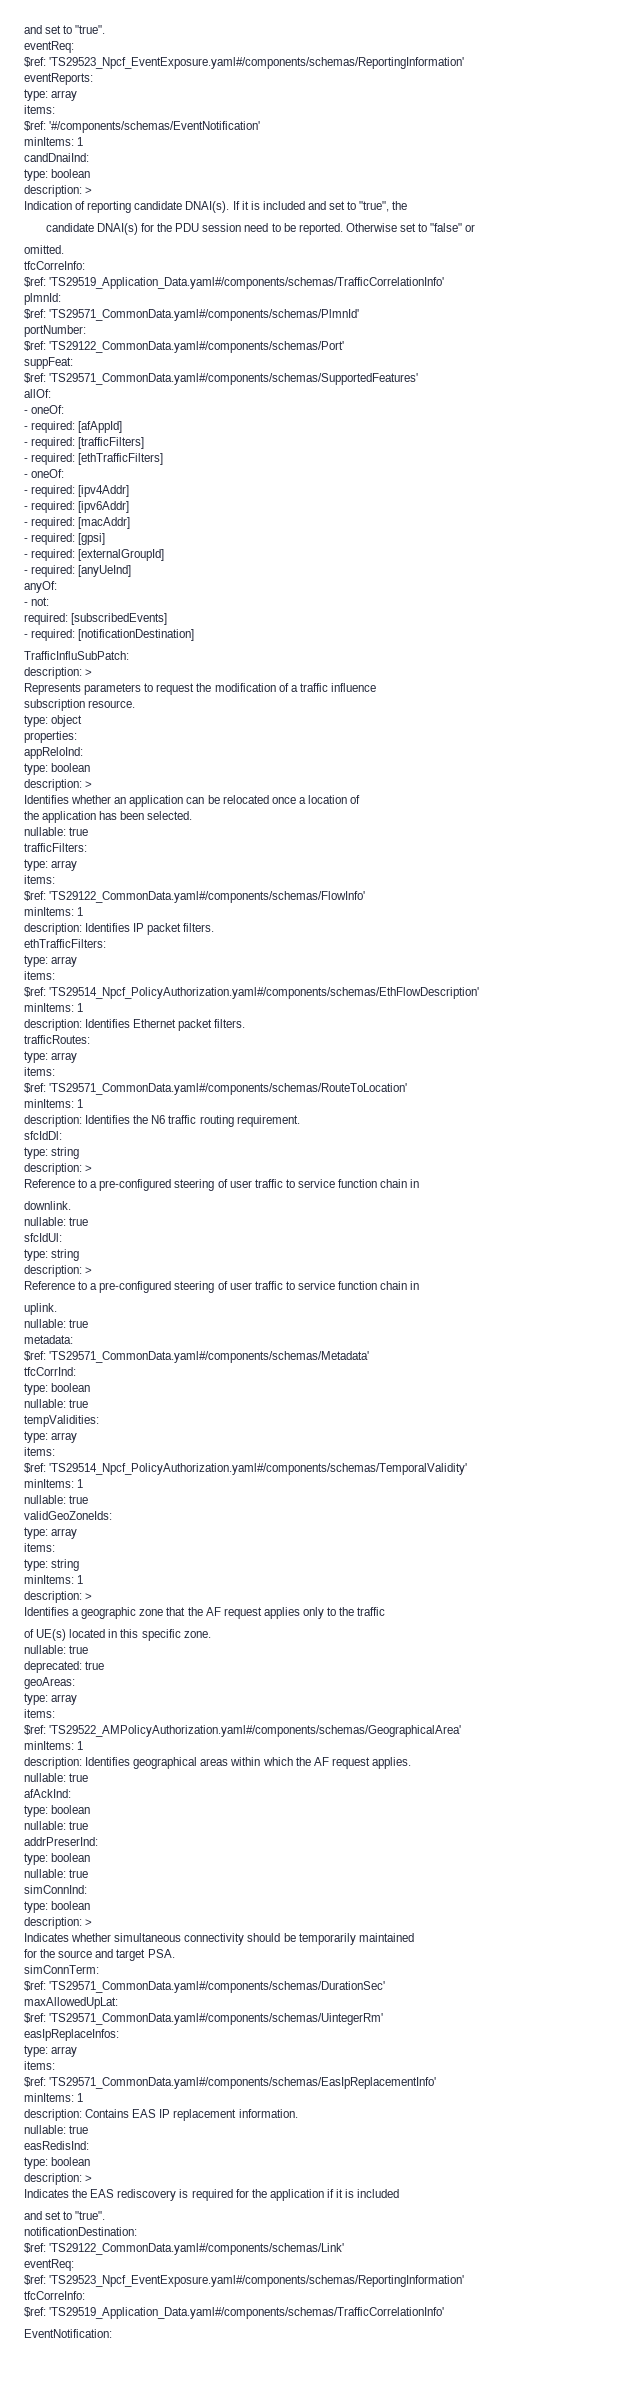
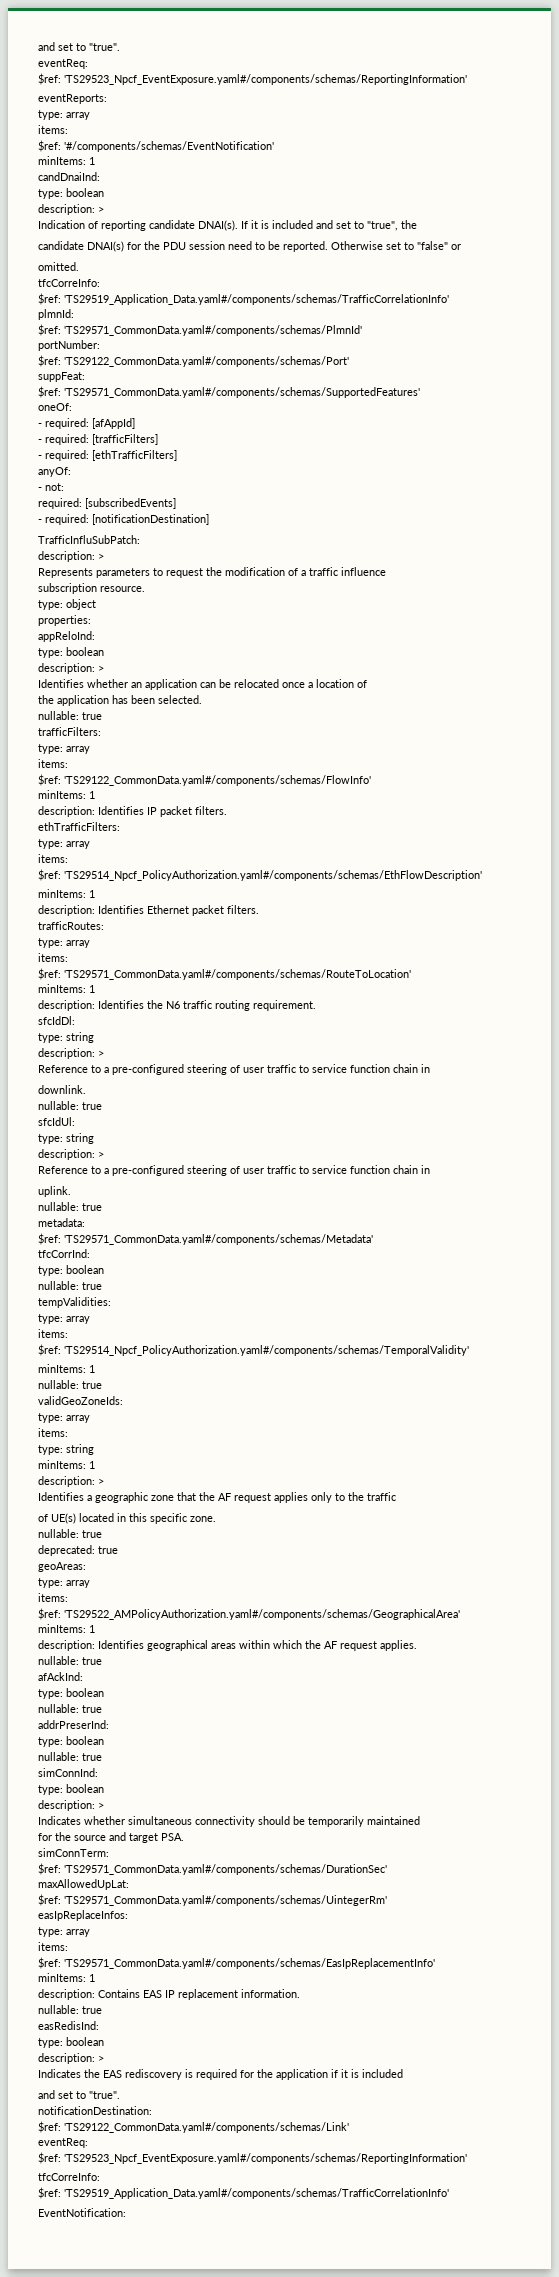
- allOf:
- - oneOf:
+ oneOf:
  - required: [ethTrafficFilters]
- - oneOf:
- - required: [ipv4Addr]
- - required: [ipv6Addr]
- - required: [macAddr]
- - required: [gpsi]
- - required: [externalGroupId]
- - required: [anyUeInd]

